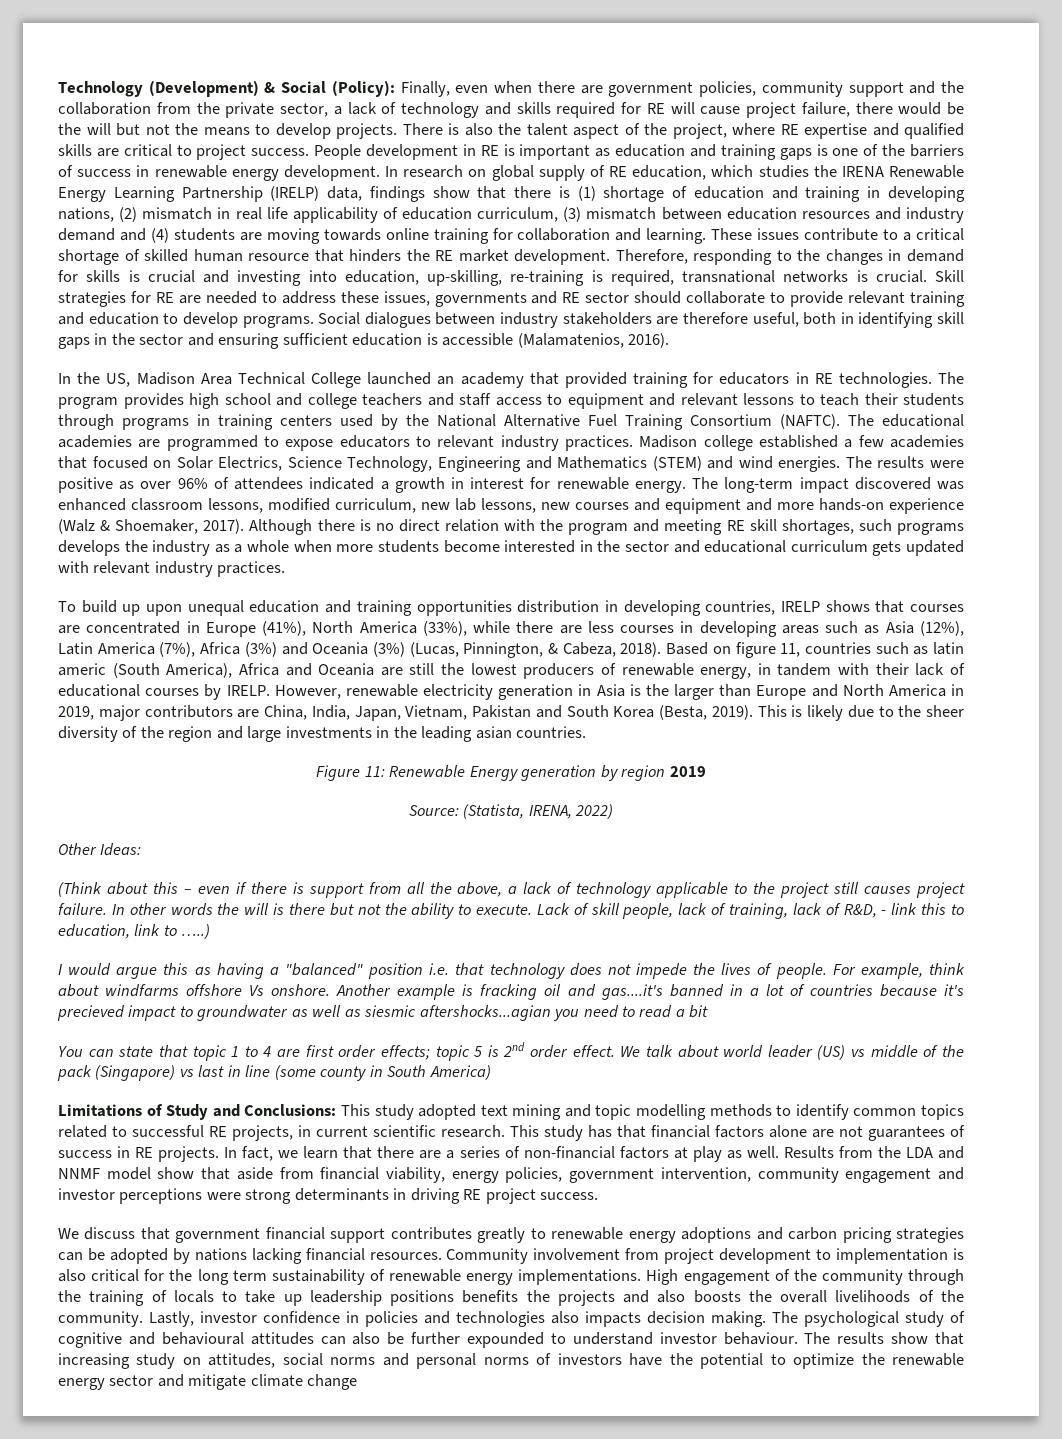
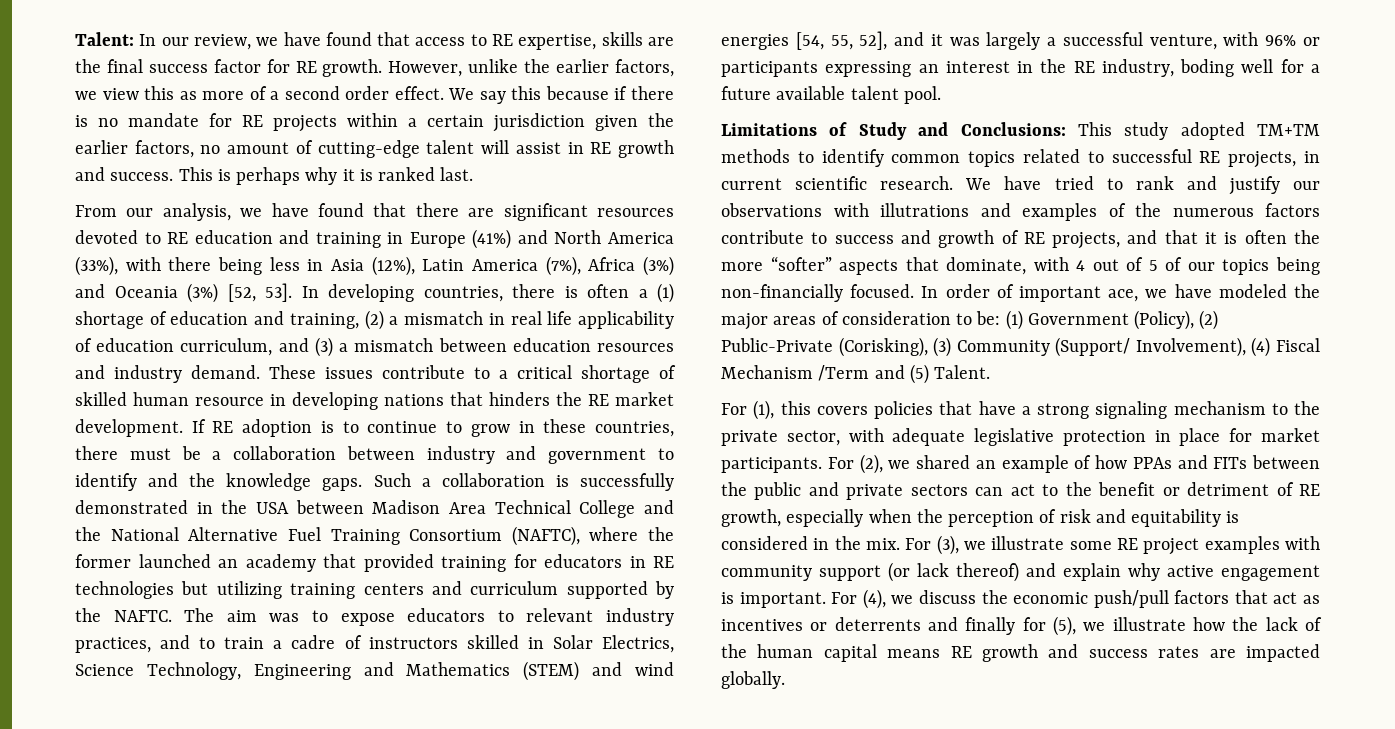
- Technology (Development) & Social (Policy): Finally, even when there are government policies, community support and the collaboration from the private sector, a lack of technology and skills required for RE will cause project failure, there would be the will but not the means to develop projects. There is also the talent aspect of the project, where RE expertise and qualified skills are critical to project success. People development in RE is important as education and training gaps is one of the barriers of success in renewable energy development. In research on global supply of RE education, which studies the IRENA Renewable Energy Learning Partnership (IRELP) data, findings show that there is (1) shortage of education and training in developing nations, (2) mismatch in real life applicability of education curriculum, (3) mismatch between education resources and industry demand and (4) students are moving towards online training for collaboration and learning.
+ Talent: In our review, we have found that access to RE expertise, skills are the final success factor for RE growth. However, unlike the earlier factors, we view this as more of a second order effect. We say this because if there is no mandate for RE projects within a certain jurisdiction given the earlier factors, no amount of cutting-edge talent will assist in RE growth and success. This is perhaps why it is ranked last.
+ From our analysis, we have found that there are significant resources devoted to RE education and training in Europe (41%) and North America (33%), with there being less in Asia (12%), Latin America (7%), Africa (3%) and Oceania (3%) [52, 53]. In developing countries, there is often a (1) shortage of education and training, (2) a mismatch in real life applicability of education curriculum, and (3) a mismatch between education resources and industry demand.
- These issues contribute to a critical shortage of skilled human resource that hinders the RE market development.
+ These issues contribute to a critical shortage of skilled human resource in developing nations that hinders the RE market development.
- Therefore, responding to the changes in demand for skills is crucial and investing into education, up-skilling, re-training is required, transnational networks is crucial. Skill strategies for RE are needed to address these issues, governments and RE sector should collaborate to provide relevant training and education to develop programs. Social dialogues between industry stakeholders are therefore useful, both in identifying skill gaps in the sector and ensuring sufficient education is accessible (Malamatenios, 2016).
- In the US, Madison Area Technical College launched an academy that provided training for educators in RE technologies. The program provides high school and college teachers and staff access to equipment and relevant lessons to teach their students through programs in training centers used by the National Alternative Fuel Training Consortium (NAFTC). The educational academies are programmed to expose educators to relevant industry practices. Madison college established a few academies that focused on Solar Electrics, Science Technology, Engineering and Mathematics (STEM) and wind energies. The results were positive as over 96% of attendees indicated a growth in interest for renewable energy. The long-term impact discovered was enhanced classroom lessons, modified curriculum, new lab lessons, new courses and equipment and more hands-on experience (Walz & Shoemaker, 2017). Although there is no direct relation with the program and meeting RE skill shortages, such programs develops the industry as a whole when more students become interested in the sector and educational curriculum gets updated with relevant industry practices.
- To build up upon unequal education and training opportunities distribution in developing countries, IRELP shows that courses are concentrated in Europe (41%), North America (33%), while there are less courses in developing areas such as Asia (12%), Latin America (7%), Africa (3%) and Oceania (3%) (Lucas, Pinnington, & Cabeza, 2018). Based on figure 11, countries such as latin americ (South America), Africa and Oceania are still the lowest producers of renewable energy, in tandem with their lack of educational courses by IRELP. However, renewable electricity generation in Asia is the larger than Europe and North America in 2019, major contributors are China, India, Japan, Vietnam, Pakistan and South Korea (Besta, 2019). This is likely due to the sheer diversity of the region and large investments in the leading asian countries.
- Figure 11: Renewable Energy generation by region 2019
- Source: (Statista, IRENA, 2022)
- Other Ideas:
- (Think about this – even if there is support from all the above, a lack of technology applicable to the project still causes project failure. In other words the will is there but not the ability to execute. Lack of skill people, lack of training, lack of R&D, - link this to education, link to …..)
- I would argue this as having a "balanced" position i.e. that technology does not impede the lives of people. For example, think about windfarms offshore Vs onshore. Another example is fracking oil and gas....it's banned in a lot of countries because it's precieved impact to groundwater as well as siesmic aftershocks...agian you need to read a bit
- You can state that topic 1 to 4 are first order effects; topic 5 is 2nd order effect. We talk about world leader (US) vs middle of the pack (Singapore) vs last in line (some county in South America)
+ If RE adoption is to continue to grow in these countries, there must be a collaboration between industry and government to identify and the knowledge gaps. Such a collaboration is successfully demonstrated in the USA between Madison Area Technical College and the National Alternative Fuel Training Consortium (NAFTC), where the former launched an academy that provided training for educators in RE technologies but utilizing training centers and curriculum supported by the NAFTC. The aim was to expose educators to relevant industry practices, and to train a cadre of instructors skilled in Solar Electrics, Science Technology, Engineering and Mathematics (STEM) and wind energies [54, 55, 52], and it was largely a successful venture, with 96% or participants expressing an interest in the RE industry, boding well for a future available talent pool.
- Limitations of Study and Conclusions: This study adopted text mining and topic modelling methods to identify common topics related to successful RE projects, in current scientific research.
+ Limitations of Study and Conclusions: This study adopted TM+TM methods to identify common topics related to successful RE projects, in current scientific research.
- This study has that financial factors alone are not guarantees of success in RE projects. In fact, we learn that there are a series of non-financial factors at play as well. Results from the LDA and NNMF model show that aside from financial viability, energy policies, government intervention, community engagement and investor perceptions were strong determinants in driving RE project success.
- We discuss that government financial support contributes greatly to renewable energy adoptions and carbon pricing strategies can be adopted by nations lacking financial resources. Community involvement from project development to implementation is also critical for the long term sustainability of renewable energy implementations. High engagement of the community through the training of locals to take up leadership positions benefits the projects and also boosts the overall livelihoods of the community. Lastly, investor confidence in policies and technologies also impacts decision making. The psychological study of cognitive and behavioural attitudes can also be further expounded to understand investor behaviour. The results show that increasing study on attitudes, social norms and personal norms of investors have the potential to optimize the renewable energy sector and mitigate climate change
+ We have tried to rank and justify our observations with illutrations and examples of the numerous factors contribute to success and growth of RE projects, and that it is often the more “softer” aspects that dominate, with 4 out of 5 of our topics being non-financially focused. In order of important ace, we have modeled the major areas of consideration to be: (1) Government (Policy), (2) Public-Private (Corisking), (3) Community (Support/ Involvement), (4) Fiscal Mechanism /Term and (5) Talent.
+ For (1), this covers policies that have a strong signaling mechanism to the private sector, with adequate legislative protection in place for market participants. For (2), we shared an example of how PPAs and FITs between the public and private sectors can act to the benefit or detriment of RE growth, especially when the perception of risk and equitability is considered in the mix. For (3), we illustrate some RE project examples with community support (or lack thereof) and explain why active engagement is important. For (4), we discuss the economic push/pull factors that act as incentives or deterrents and finally for (5), we illustrate how the lack of the human capital means RE growth and success rates are impacted globally.

